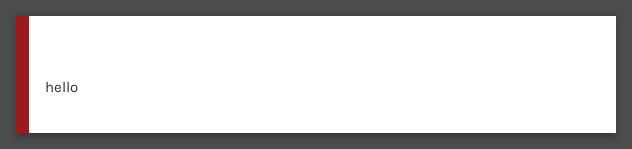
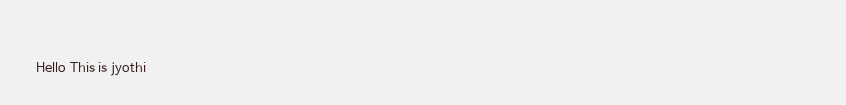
- hello
+ Hello This is jyothi

